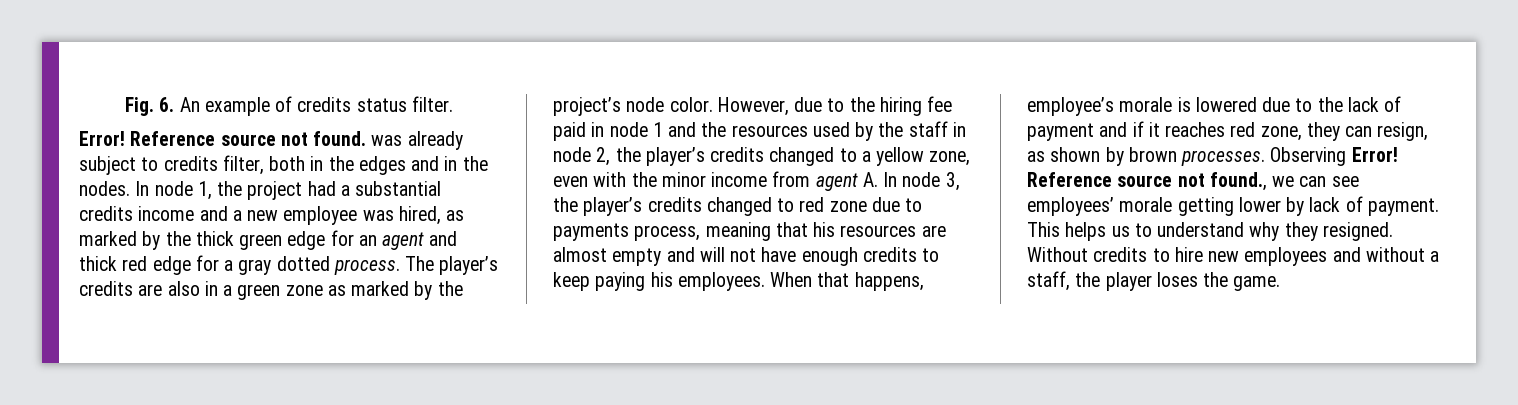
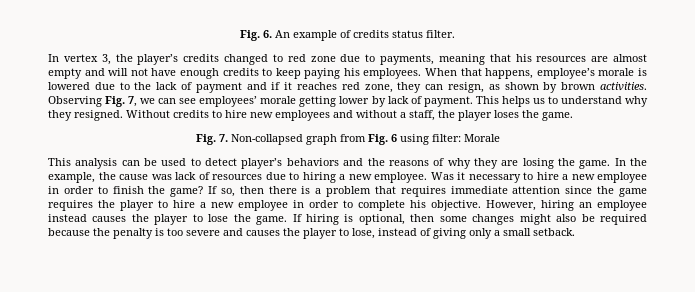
- Error! Reference source not found. was already subject to credits filter, both in the edges and in the nodes. In node 1, the project had a substantial credits income and a new employee was hired, as marked by the thick green edge for an agent and thick red edge for a gray dotted process. The player’s credits are also in a green zone as marked by the project’s node color. However, due to the hiring fee paid in node 1 and the resources used by the staff in node 2, the player’s credits changed to a yellow zone, even with the minor income from agent A. In node 3, the player’s credits changed to red zone due to payments process, meaning that his resources are almost empty and will not have enough credits to keep paying his employees.
+ In vertex 3, the player’s credits changed to red zone due to payments, meaning that his resources are almost empty and will not have enough credits to keep paying his employees.
- When that happens, employee’s morale is lowered due to the lack of payment and if it reaches red zone, they can resign, as shown by brown processes. Observing Error! Reference source not found., we can see employees’ morale getting lower by lack of payment.
+ When that happens, employee’s morale is lowered due to the lack of payment and if it reaches red zone, they can resign, as shown by brown activities. Observing Fig. 7, we can see employees’ morale getting lower by lack of payment.
+ Fig. 7. Non-collapsed graph from Fig. 6 using filter: Morale
+ This analysis can be used to detect player’s behaviors and the reasons of why they are losing the game. In the example, the cause was lack of resources due to hiring a new employee. Was it necessary to hire a new employee in order to finish the game? If so, then there is a problem that requires immediate attention since the game requires the player to hire a new employee in order to complete his objective. However, hiring an employee instead causes the player to lose the game. If hiring is optional, then some changes might also be required because the penalty is too severe and causes the player to lose, instead of giving only a small setback.

